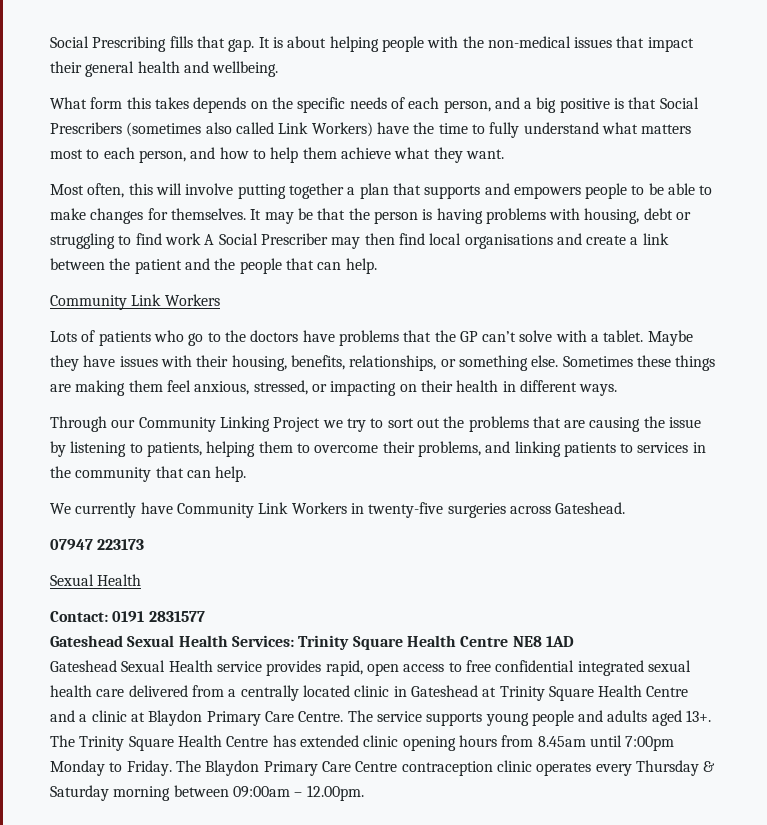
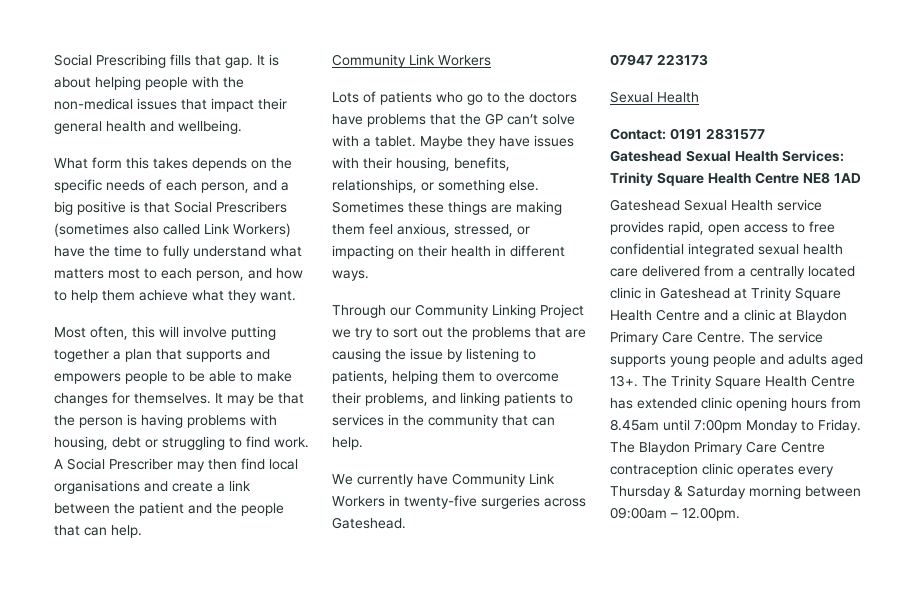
- It may be that the person is having problems with housing, debt or struggling to find work A Social Prescriber may then find local organisations and create a link between the patient and the people that can help.
+ It may be that the person is having problems with housing, debt or struggling to find work. A Social Prescriber may then find local organisations and create a link between the patient and the people that can help.

